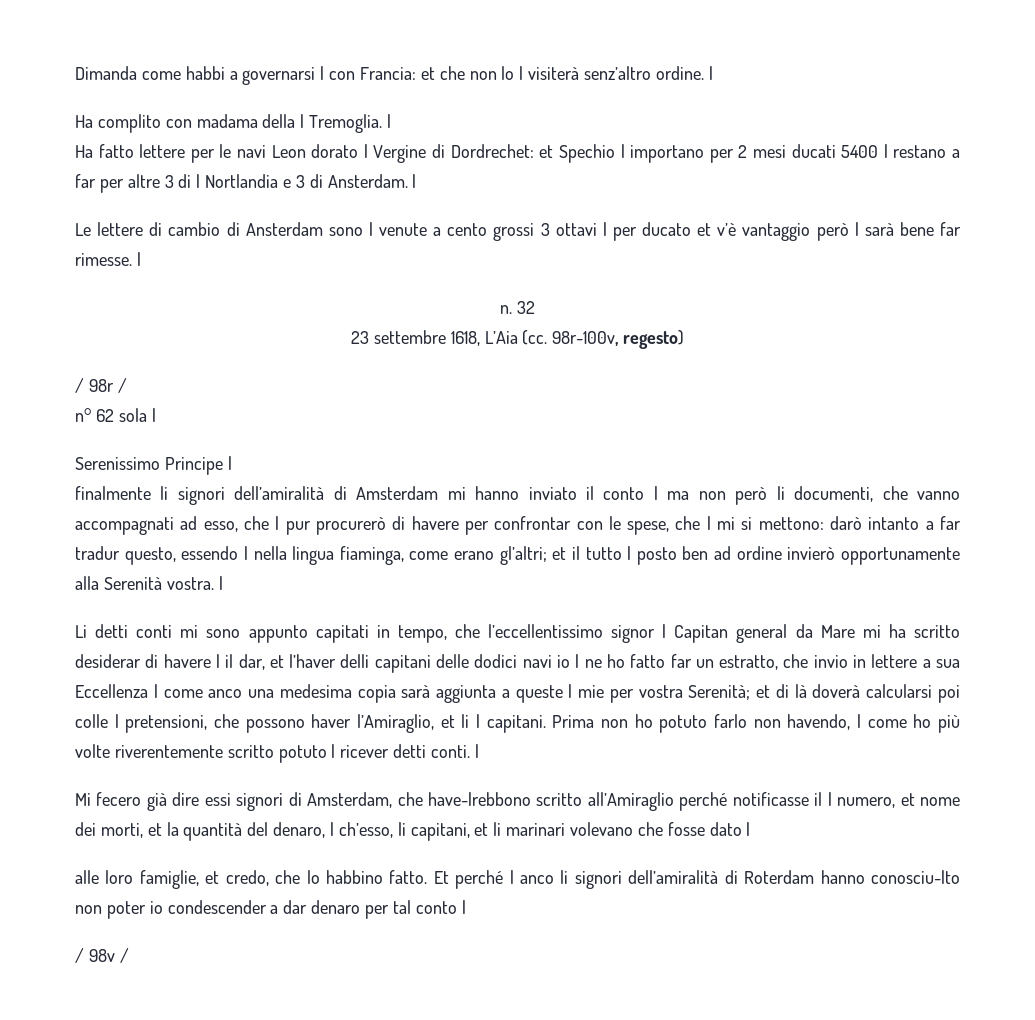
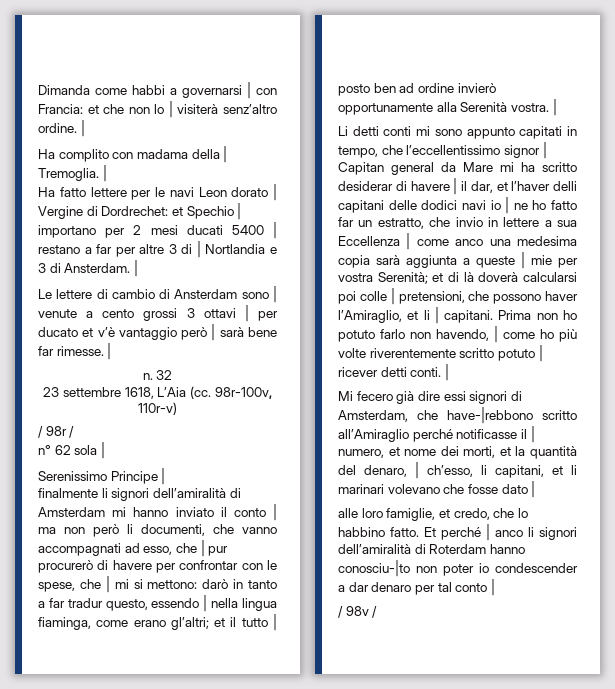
- 98r-100v, regesto)
+ 98r-100v, 110r-v)
- finalmente li signori dell’amiralità di Amsterdam mi hanno inviato il conto | ma non però li documenti, che vanno accompagnati ad esso, che | pur procurerò di havere per confrontar con le spese, che | mi si mettono: darò intanto a far tradur questo, essendo | nella lingua fiaminga, come erano gl’altri; et il tutto | posto ben ad ordine invierò opportunamente alla Serenità vostra.
+ finalmente li signori dell’amiralità di Amsterdam mi hanno inviato il conto | ma non però li documenti, che vanno accompagnati ad esso, che | pur procurerò di havere per confrontar con le spese, che | mi si mettono: darò in tanto a far tradur questo, essendo | nella lingua fiaminga, come erano gl’altri; et il tutto | posto ben ad ordine invierò opportunamente alla Serenità vostra.

